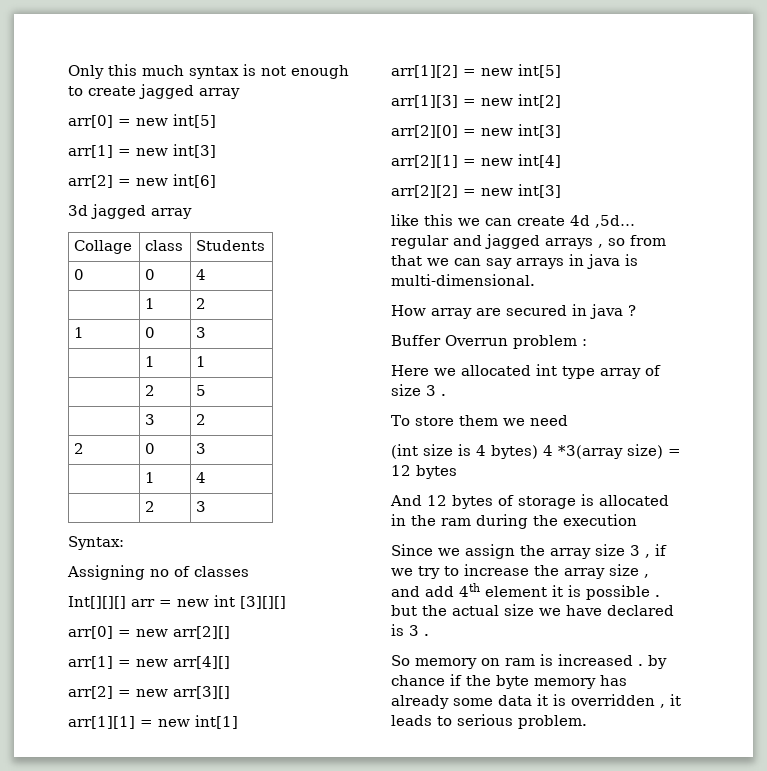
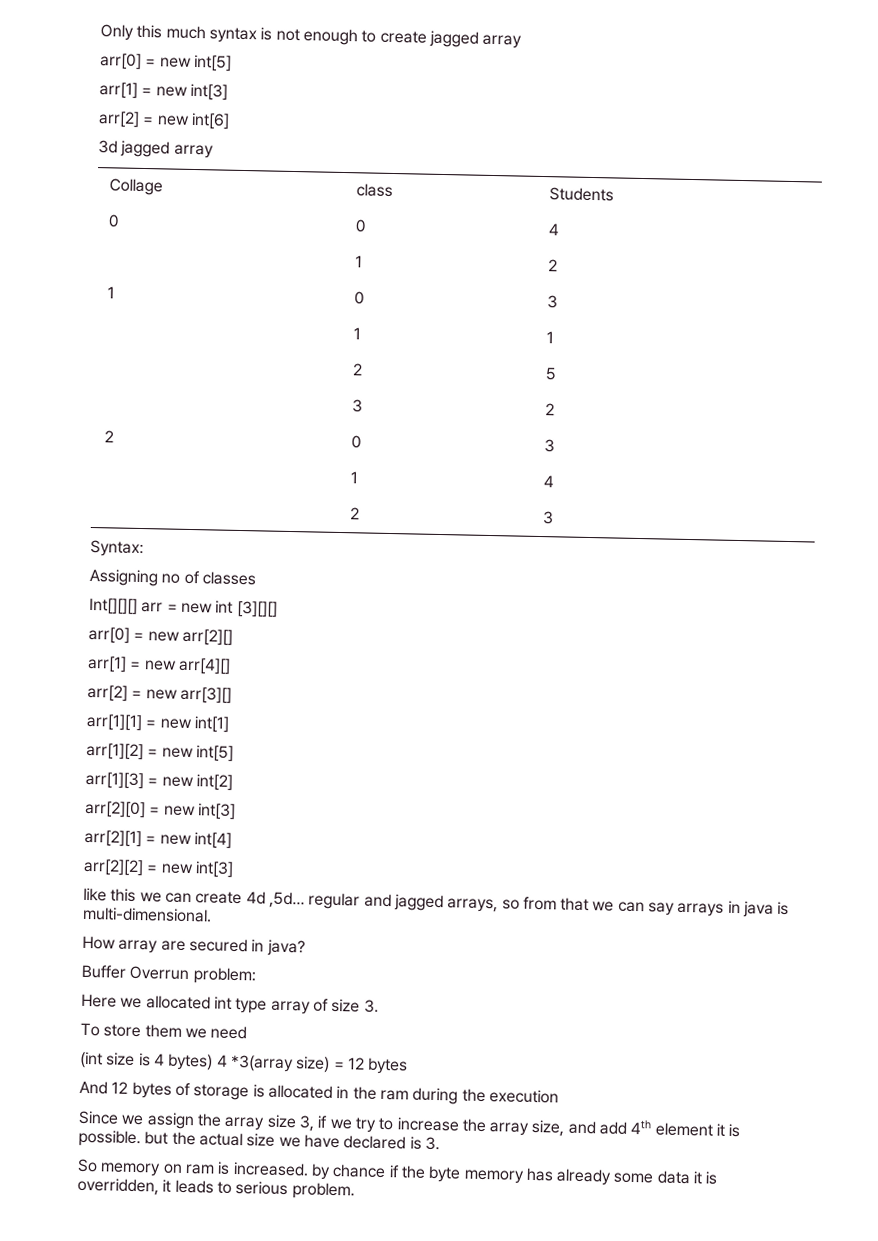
- like this we can create 4d ,5d… regular and jagged arrays , so from that we can say arrays in java is multi-dimensional.
+ like this we can create 4d ,5d… regular and jagged arrays, so from that we can say arrays in java is multi-dimensional.
- How array are secured in java ?
+ How array are secured in java?
- Buffer Overrun problem :
+ Buffer Overrun problem:
- Here we allocated int type array of size 3 .
+ Here we allocated int type array of size 3.
- Since we assign the array size 3 , if we try to increase the array size , and add 4th element it is possible . but the actual size we have declared is 3 .
+ Since we assign the array size 3, if we try to increase the array size, and add 4th element it is possible. but the actual size we have declared is 3.
- So memory on ram is increased . by chance if the byte memory has already some data it is overridden , it leads to serious problem.
+ So memory on ram is increased. by chance if the byte memory has already some data it is overridden, it leads to serious problem.

